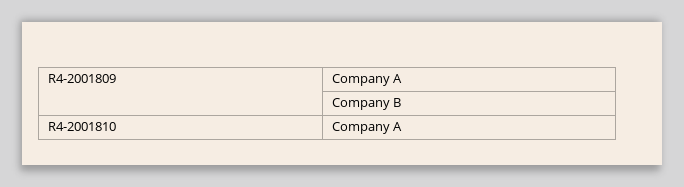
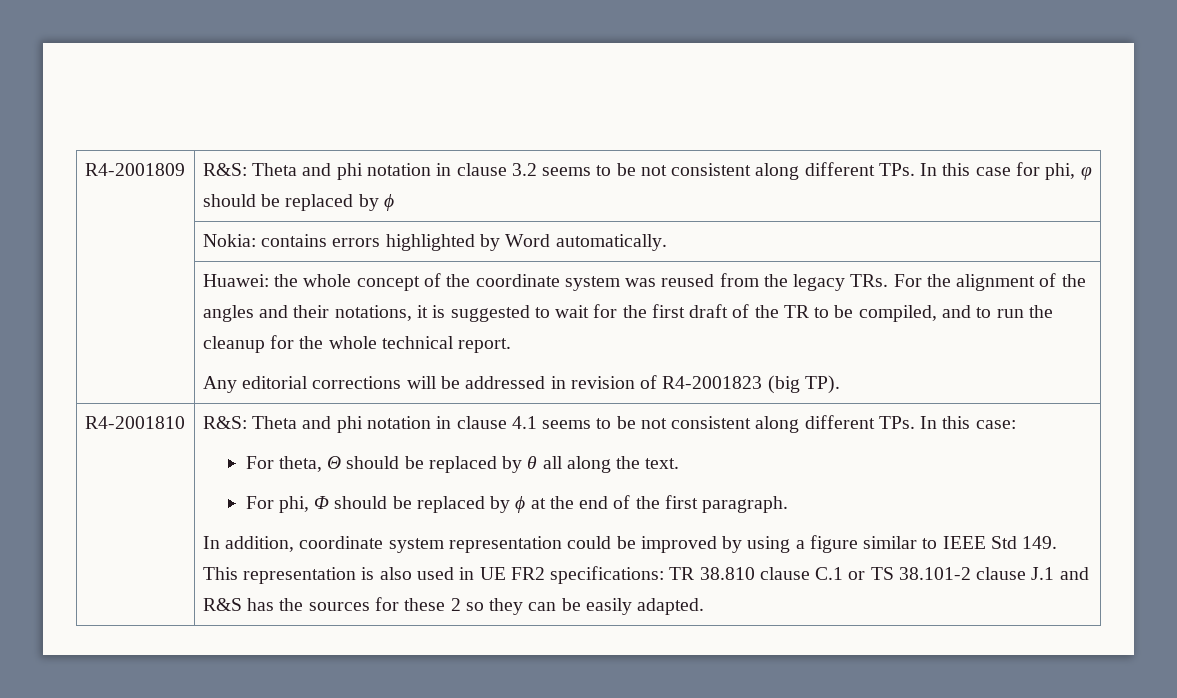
- R4-2001809 | Company A
- | Company B
- R4-2001810 | Company A
+ R4-2001809 | R&S: Theta and phi notation in clause 3.2 seems to be not consistent along different TPs. In this case for phi, φ should be replaced by ϕ
+ | Nokia: contains errors highlighted by Word automatically.
+ | Huawei: the whole concept of the coordinate system was reused from the legacy TRs. For the alignment of the angles and their notations, it is suggested to wait for the first draft of the TR to be compiled, and to run the cleanup for the whole technical report.
+ Any editorial corrections will be addressed in revision of R4-2001823 (big TP).
+ R4-2001810 | R&S: Theta and phi notation in clause 4.1 seems to be not consistent along different TPs. In this case:
+ For theta, Θ should be replaced by θ all along the text.
+ For phi, Φ should be replaced by ϕ at the end of the first paragraph.
+ In addition, coordinate system representation could be improved by using a figure similar to IEEE Std 149. This representation is also used in UE FR2 specifications: TR 38.810 clause C.1 or TS 38.101-2 clause J.1 and R&S has the sources for these 2 so they can be easily adapted.

